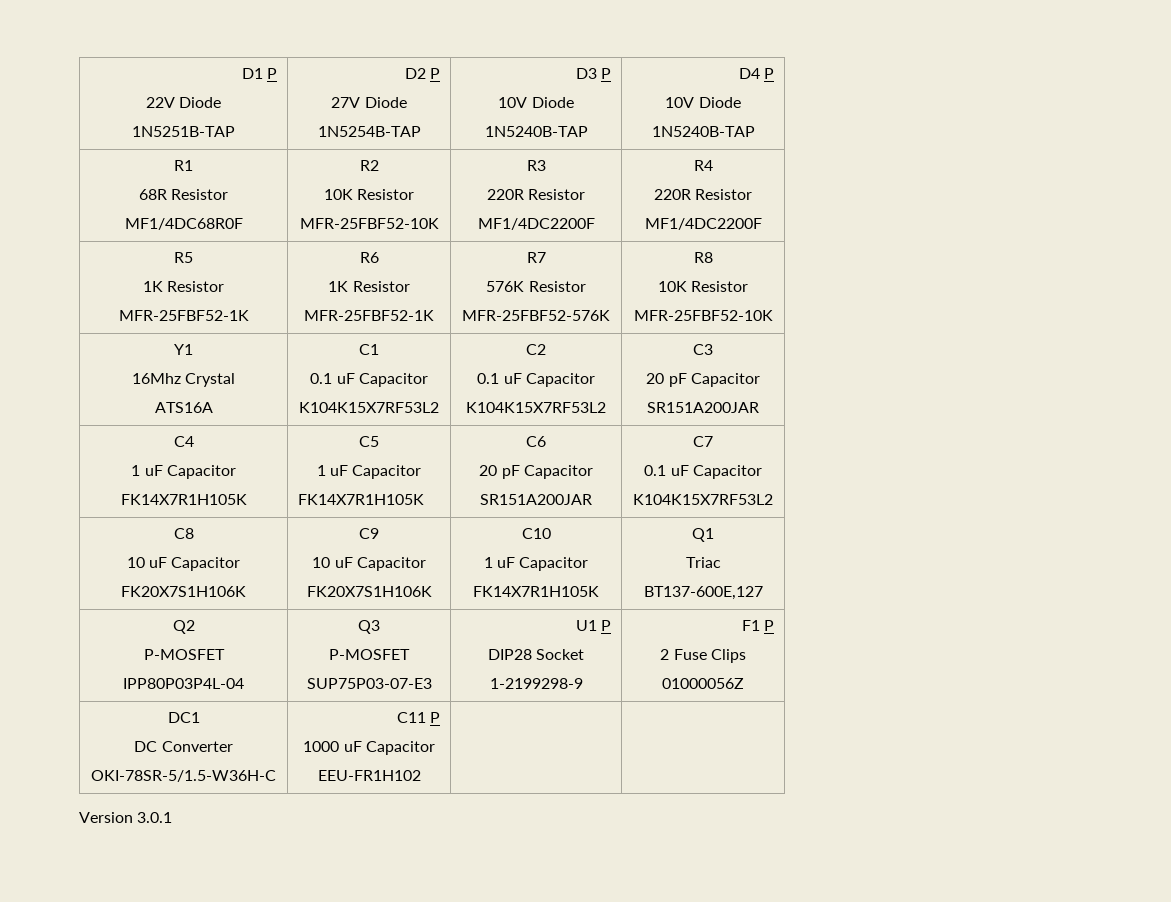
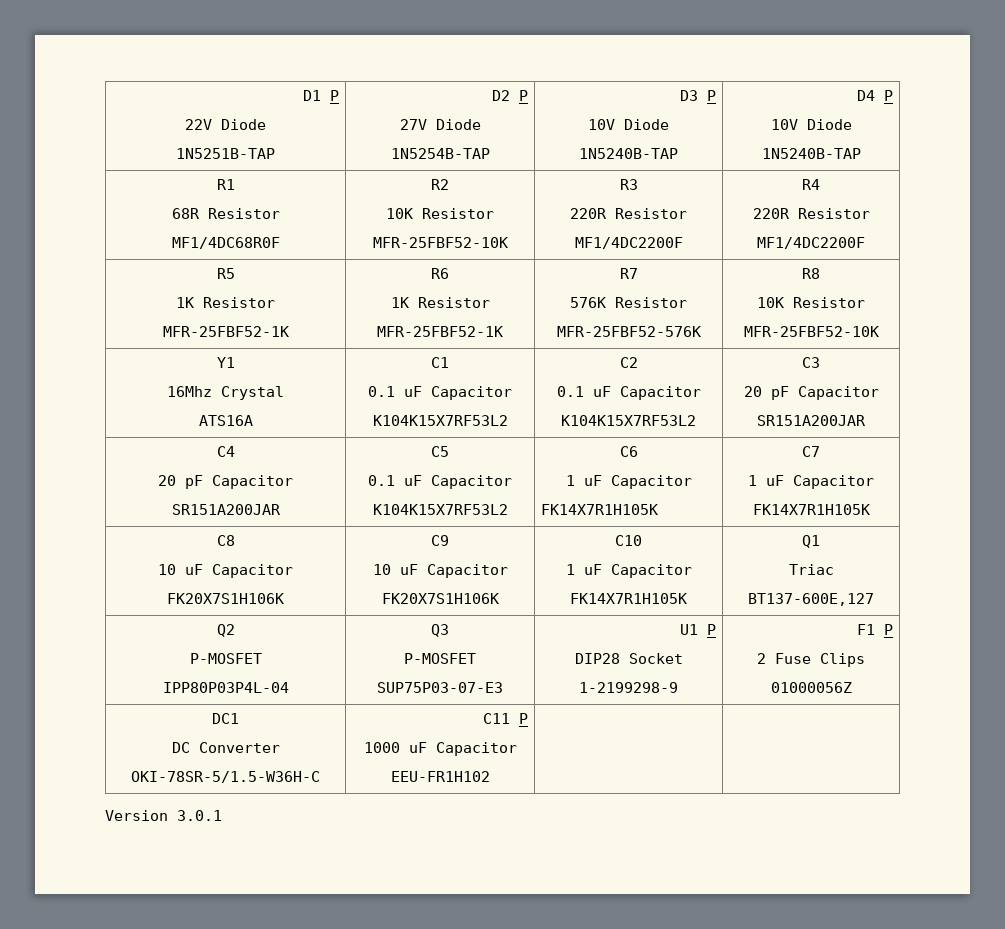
  C4
+ 20 pF Capacitor
+ SR151A200JAR | C5
+ 0.1 uF Capacitor
+ K104K15X7RF53L2 | C6
  1 uF Capacitor
- FK14X7R1H105K | C5
+ FK14X7R1H105K | C7
  1 uF Capacitor
- FK14X7R1H105K | C6
- 20 pF Capacitor
- SR151A200JAR | C7
- 0.1 uF Capacitor
- K104K15X7RF53L2
+ FK14X7R1H105K

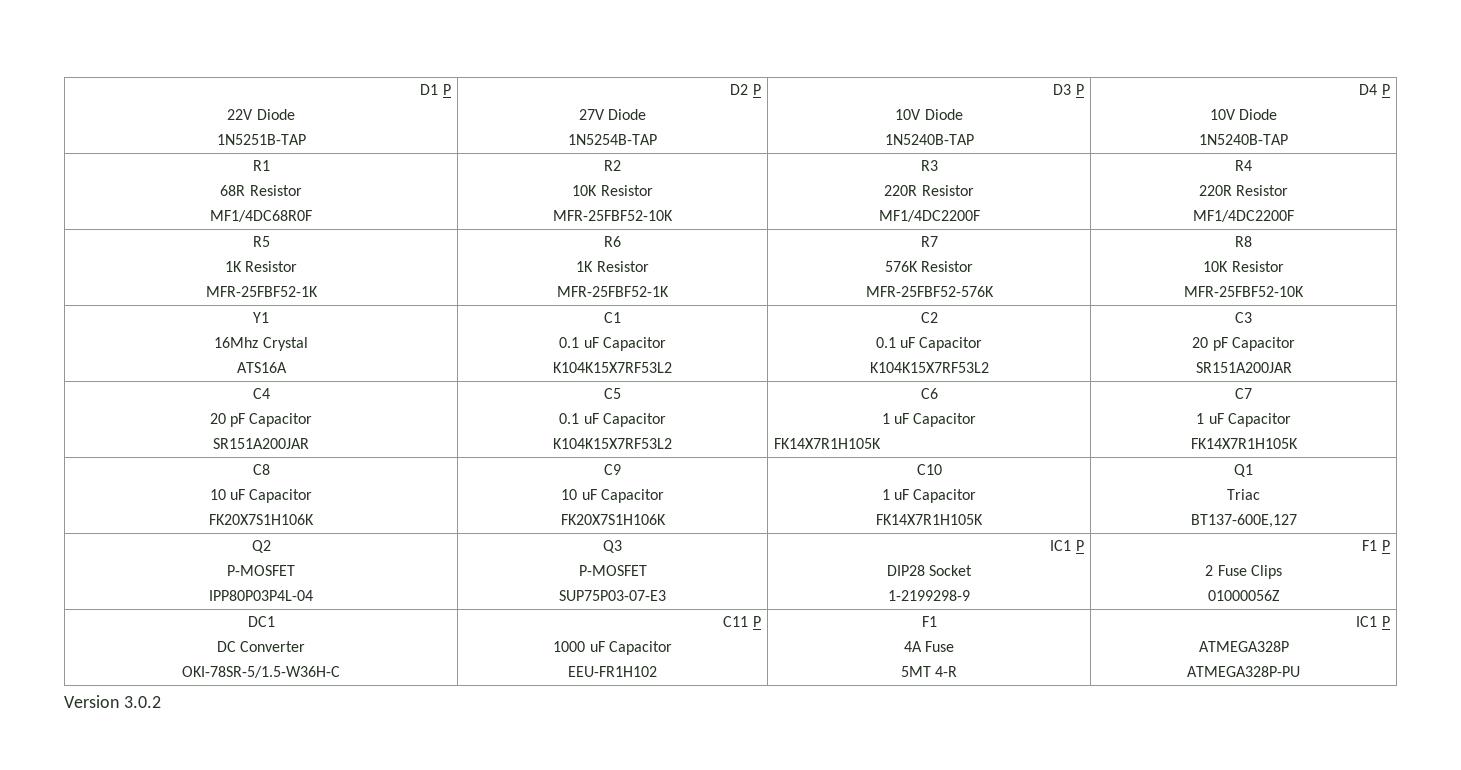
  Q2
  P-MOSFET
  IPP80P03P4L-04 | Q3
  P-MOSFET
- SUP75P03-07-E3 | U1 P
+ SUP75P03-07-E3 | IC1 P
  DC1
  DC Converter
  OKI-78SR-5/1.5-W36H-C | C11 P
  1000 uF Capacitor
- EEU-FR1H102 | |
+ EEU-FR1H102 | F1
+ 4A Fuse
+ 5MT 4-R | IC1 P
+ ATMEGA328P
+ ATMEGA328P-PU
- Version 3.0.1
+ Version 3.0.2

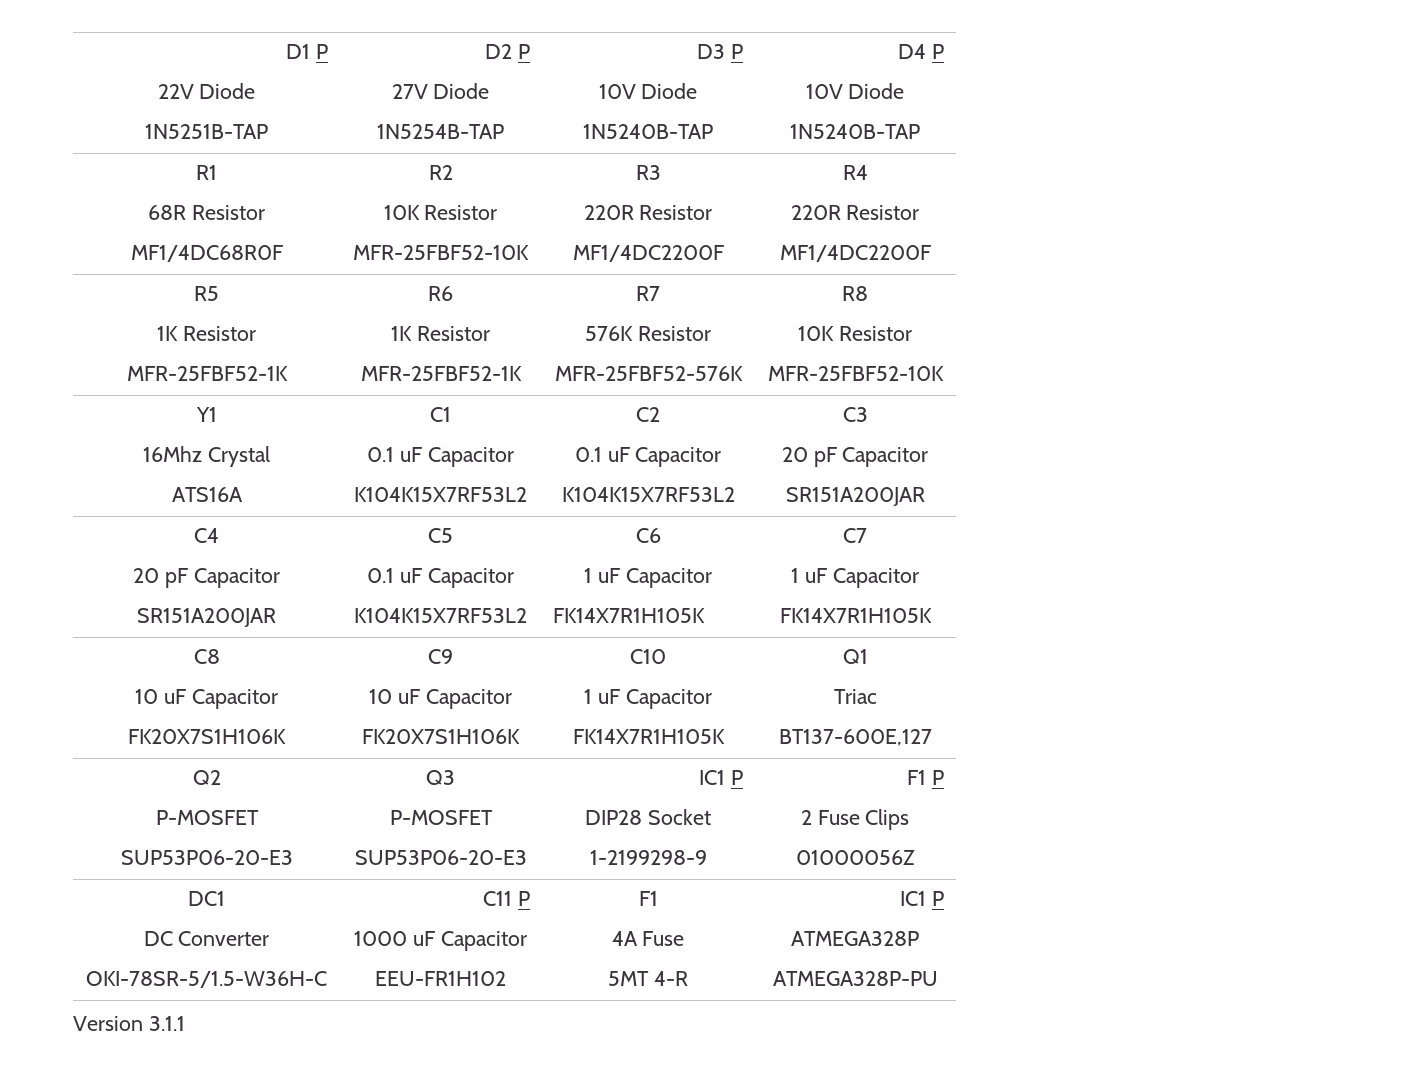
  Q2
  P-MOSFET
- IPP80P03P4L-04 | Q3
+ SUP53P06-20-E3 | Q3
  P-MOSFET
- SUP75P03-07-E3 | IC1 P
+ SUP53P06-20-E3 | IC1 P
- Version 3.0.2
+ Version 3.1.1

